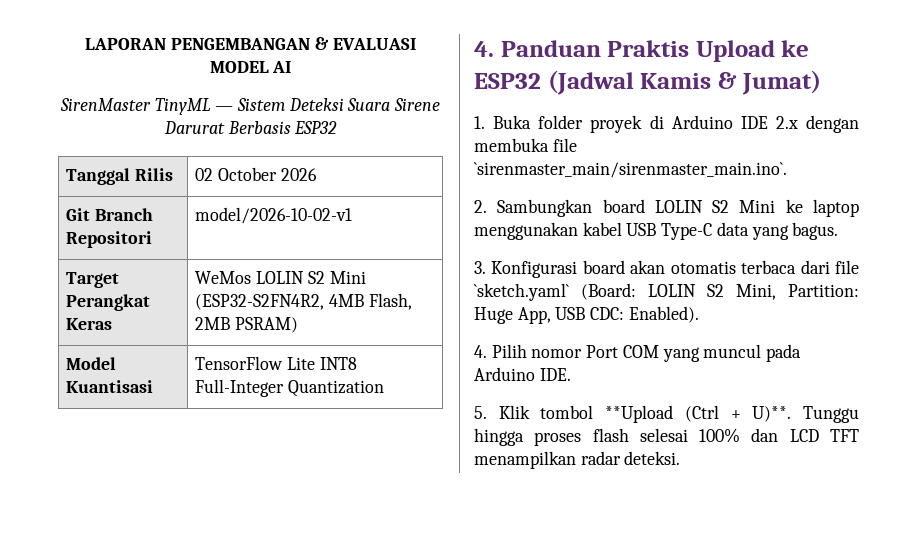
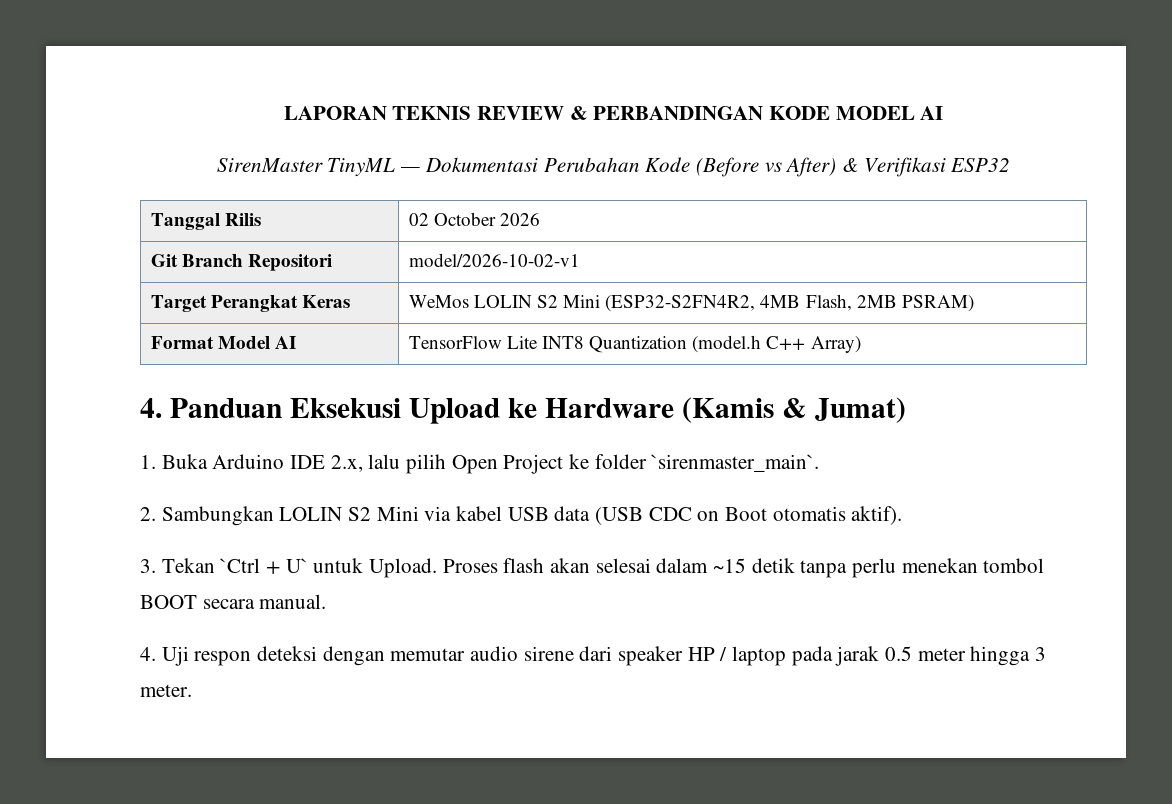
- LAPORAN PENGEMBANGAN & EVALUASI MODEL AI
+ LAPORAN TEKNIS REVIEW & PERBANDINGAN KODE MODEL AI
- SirenMaster TinyML — Sistem Deteksi Suara Sirene Darurat Berbasis ESP32
+ SirenMaster TinyML — Dokumentasi Perubahan Kode (Before vs After) & Verifikasi ESP32
- Model Kuantisasi | TensorFlow Lite INT8 Full-Integer Quantization
+ Format Model AI | TensorFlow Lite INT8 Quantization (model.h C++ Array)
- 4. Panduan Praktis Upload ke ESP32 (Jadwal Kamis & Jumat)
+ 4. Panduan Eksekusi Upload ke Hardware (Kamis & Jumat)
- 1. Buka folder proyek di Arduino IDE 2.x dengan membuka file `sirenmaster_main/sirenmaster_main.ino`.
+ 1. Buka Arduino IDE 2.x, lalu pilih Open Project ke folder `sirenmaster_main`.
- 2. Sambungkan board LOLIN S2 Mini ke laptop menggunakan kabel USB Type-C data yang bagus.
- 3. Konfigurasi board akan otomatis terbaca dari file `sketch.yaml` (Board: LOLIN S2 Mini, Partition: Huge App, USB CDC: Enabled).
- 4. Pilih nomor Port COM yang muncul pada Arduino IDE.
- 5. Klik tombol **Upload (Ctrl + U)**. Tunggu hingga proses flash selesai 100% dan LCD TFT menampilkan radar deteksi.
+ 2. Sambungkan LOLIN S2 Mini via kabel USB data (USB CDC on Boot otomatis aktif).
+ 3. Tekan `Ctrl + U` untuk Upload. Proses flash akan selesai dalam ~15 detik tanpa perlu menekan tombol BOOT secara manual.
+ 4. Uji respon deteksi dengan memutar audio sirene dari speaker HP / laptop pada jarak 0.5 meter hingga 3 meter.

